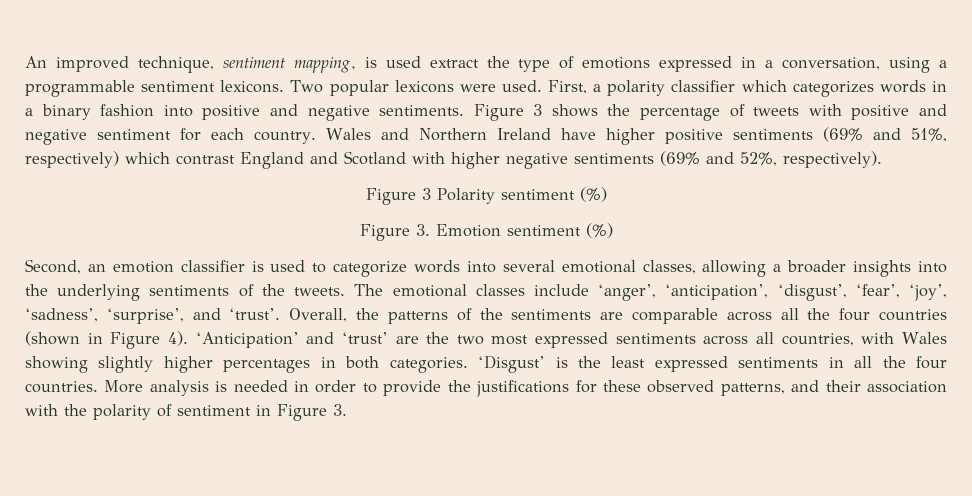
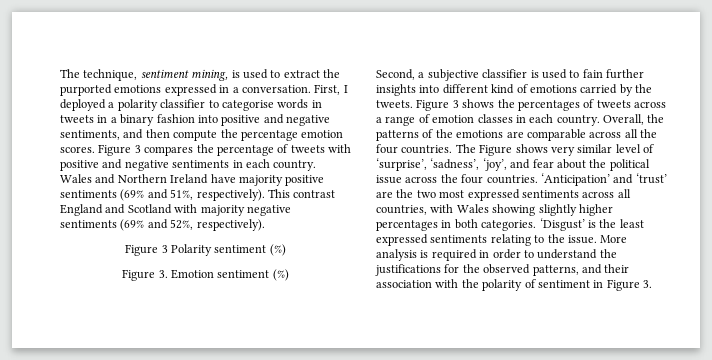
- An improved technique, sentiment mapping, is used extract the type of emotions expressed in a conversation, using a programmable sentiment lexicons. Two popular lexicons were used. First, a polarity classifier which categorizes words in a binary fashion into positive and negative sentiments. Figure 3 shows the percentage of tweets with positive and negative sentiment for each country.
+ The technique, sentiment mining, is used to extract the purported emotions expressed in a conversation. First, I deployed a polarity classifier to categorise words in tweets in a binary fashion into positive and negative sentiments, and then compute the percentage emotion scores. Figure 3 compares the percentage of tweets with positive and negative sentiments in each country.
- Wales and Northern Ireland have higher positive sentiments (69% and 51%, respectively) which contrast England and Scotland with higher negative sentiments (69% and 52%, respectively).
+ Wales and Northern Ireland have majority positive sentiments (69% and 51%, respectively). This contrast England and Scotland with majority negative sentiments (69% and 52%, respectively).
- Second, an emotion classifier is used to categorize words into several emotional classes, allowing a broader insights into the underlying sentiments of the tweets. The emotional classes include ‘anger’, ‘anticipation’, ‘disgust’, ‘fear’, ‘joy’, ‘sadness’, ‘surprise’, and ‘trust’.
+ Second, a subjective classifier is used to fain further insights into different kind of emotions carried by the tweets. Figure 3 shows the percentages of tweets across a range of emotion classes in each country.
- Overall, the patterns of the sentiments are comparable across all the four countries (shown in Figure 4).
+ Overall, the patterns of the emotions are comparable across all the four countries. The Figure shows very similar level of ‘surprise’, ‘sadness’, ‘joy’, and fear about the political issue across the four countries.
- ‘Disgust’ is the least expressed sentiments in all the four countries.
+ ‘Disgust’ is the least expressed sentiments relating to the issue.
- More analysis is needed in order to provide the justifications for these observed patterns, and their association with the polarity of sentiment in Figure 3.
+ More analysis is required in order to understand the justifications for the observed patterns, and their association with the polarity of sentiment in Figure 3.

